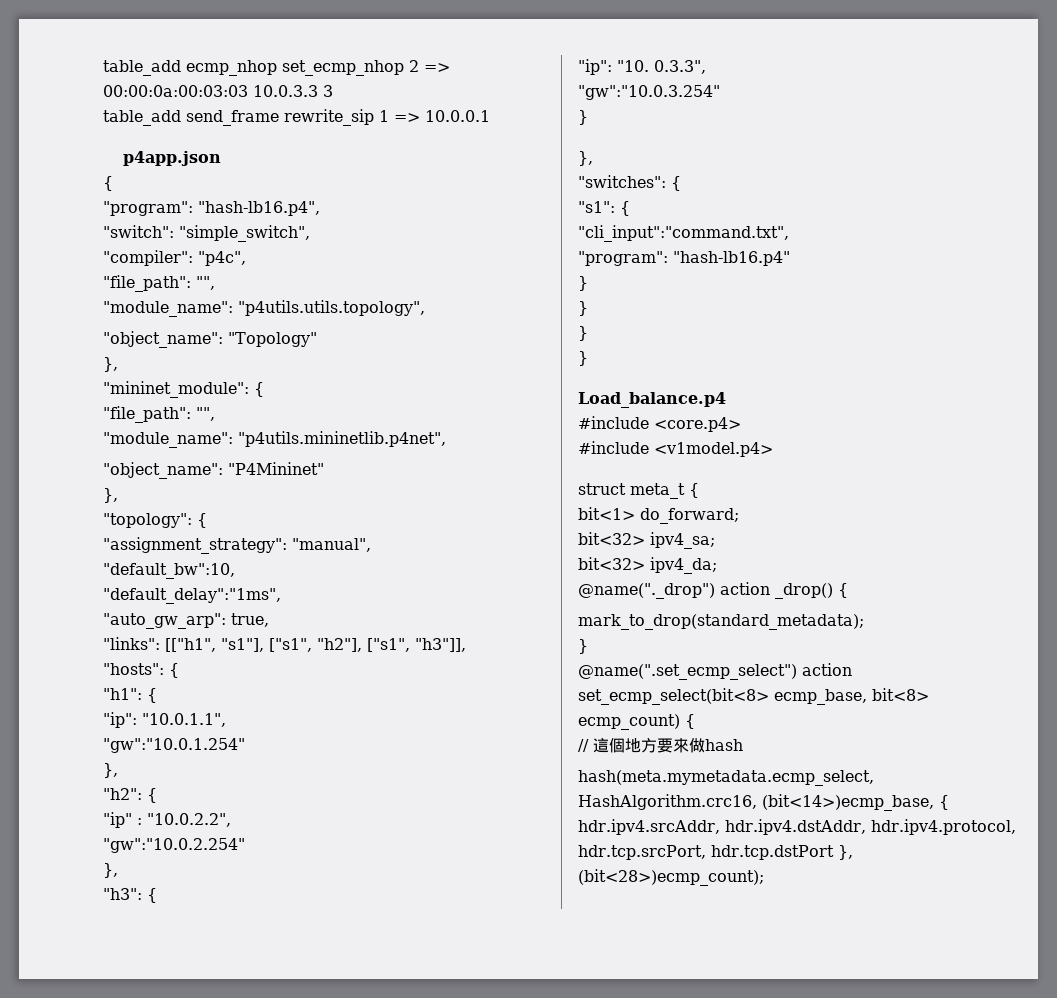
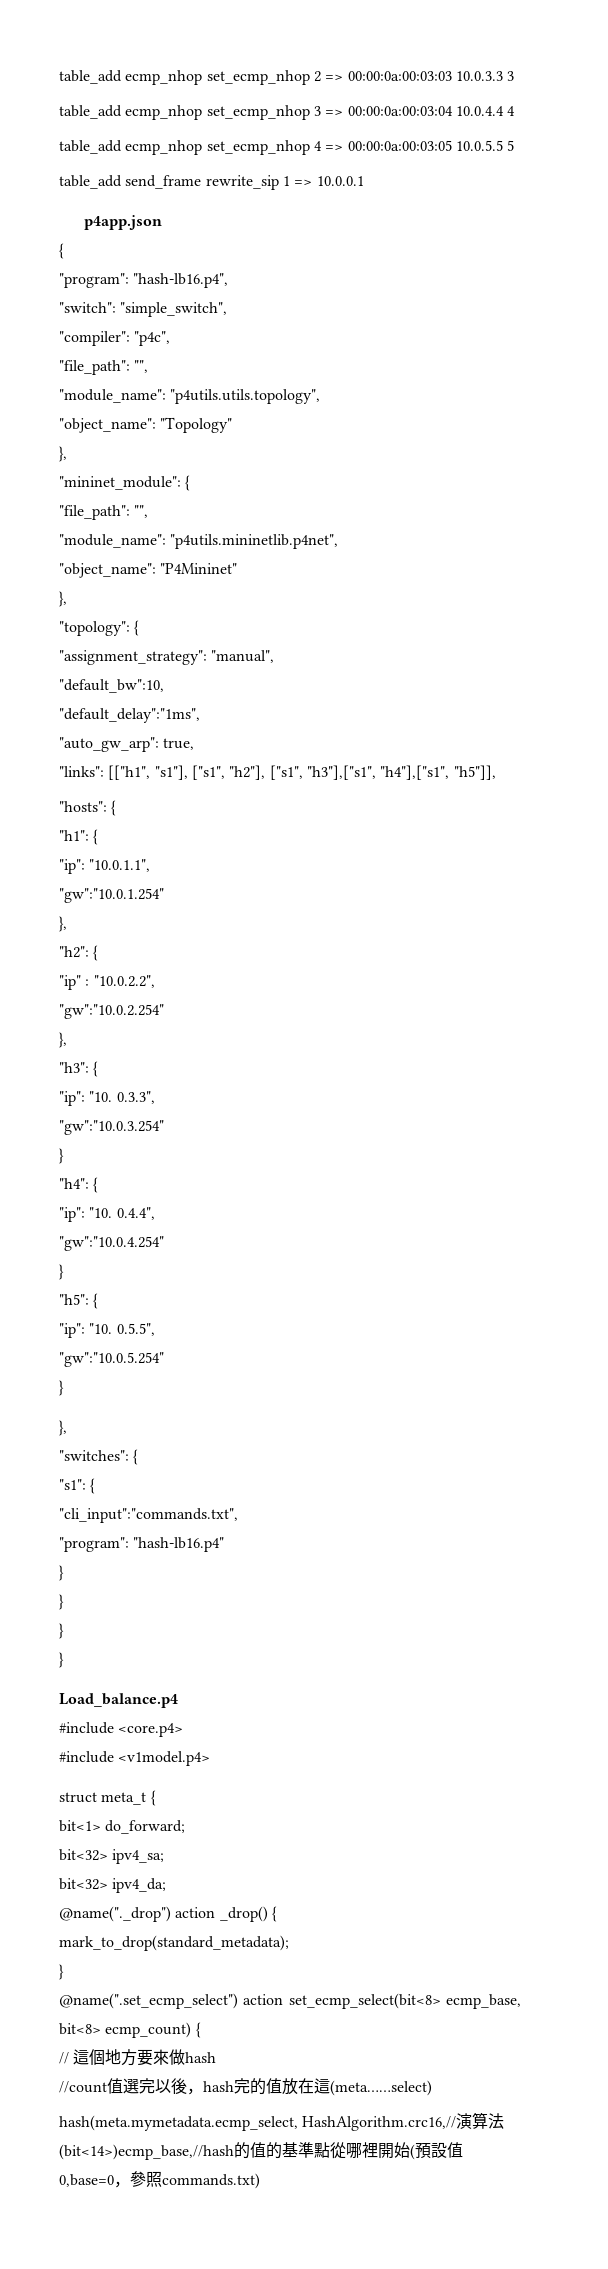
+ table_add ecmp_nhop set_ecmp_nhop 3 => 00:00:0a:00:03:04 10.0.4.4 4
+ table_add ecmp_nhop set_ecmp_nhop 4 => 00:00:0a:00:03:05 10.0.5.5 5
- "links": [["h1", "s1"], ["s1", "h2"], ["s1", "h3"]],
+ "links": [["h1", "s1"], ["s1", "h2"], ["s1", "h3"],["s1", "h4"],["s1", "h5"]],
+ "h4": {
+ "ip": "10. 0.4.4",
+ "gw":"10.0.4.254"
+ }
+ "h5": {
+ "ip": "10. 0.5.5",
+ "gw":"10.0.5.254"
+ }
- "cli_input":"command.txt",
+ "cli_input":"commands.txt",
- hash(meta.mymetadata.ecmp_select, HashAlgorithm.crc16, (bit<14>)ecmp_base, { hdr.ipv4.srcAddr, hdr.ipv4.dstAddr, hdr.ipv4.protocol, hdr.tcp.srcPort, hdr.tcp.dstPort }, (bit<28>)ecmp_count);
+ //count值選完以後，hash完的值放在這(meta……select)
+ hash(meta.mymetadata.ecmp_select, HashAlgorithm.crc16,//演算法(bit<14>)ecmp_base,//hash的值的基準點從哪裡開始(預設值0,base=0，參照commands.txt)

